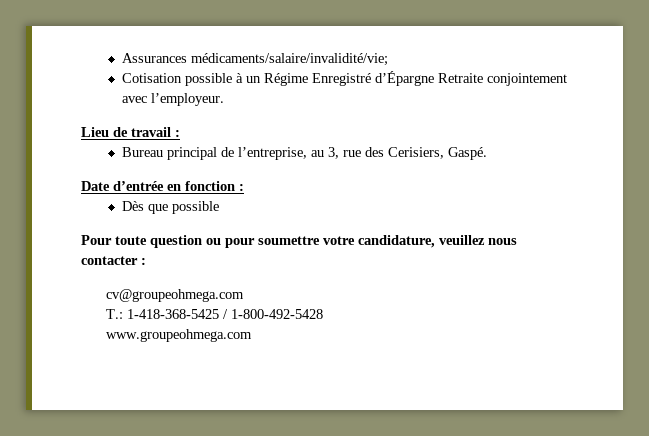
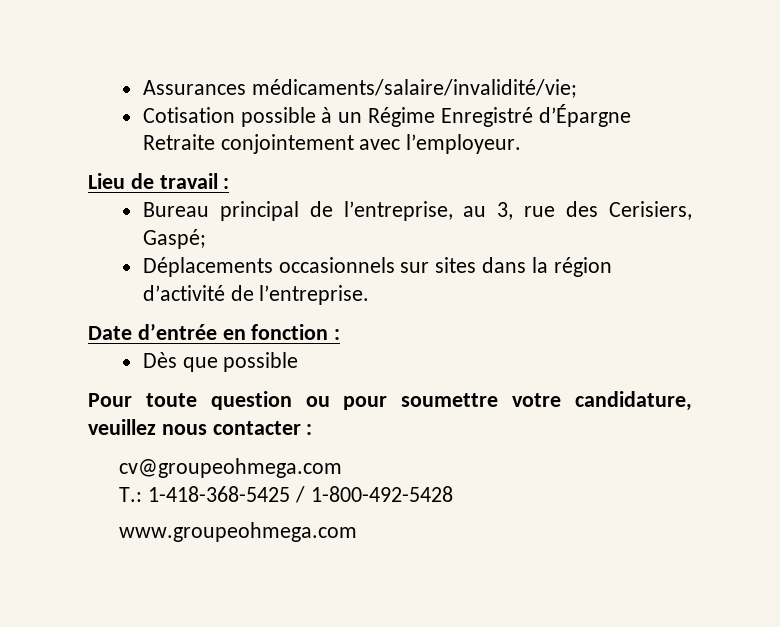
- Bureau principal de l’entreprise, au 3, rue des Cerisiers, Gaspé.
+ Bureau principal de l’entreprise, au 3, rue des Cerisiers, Gaspé;
+ Déplacements occasionnels sur sites dans la région d’activité de l’entreprise.

